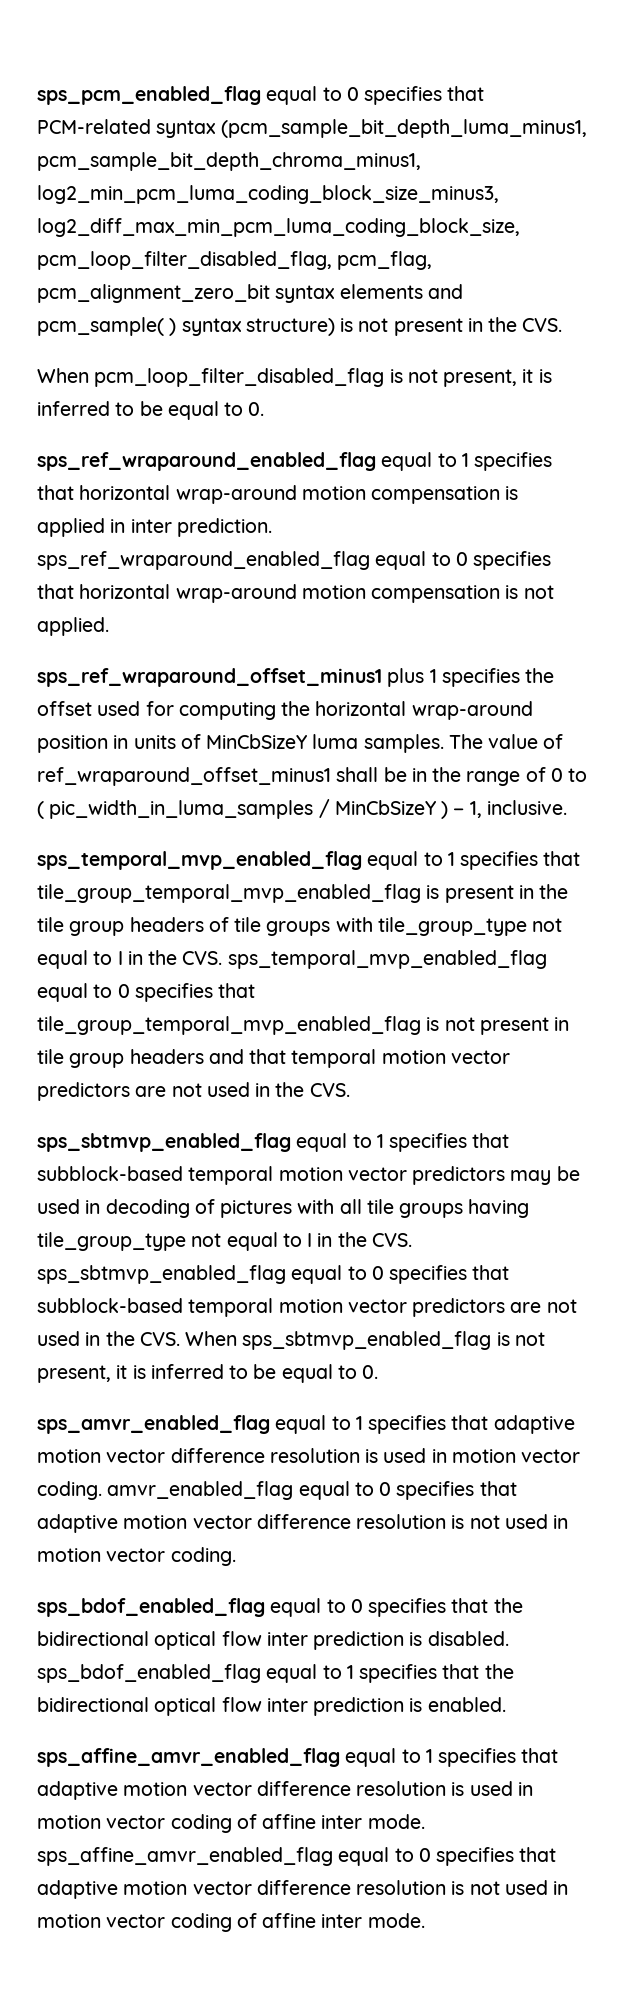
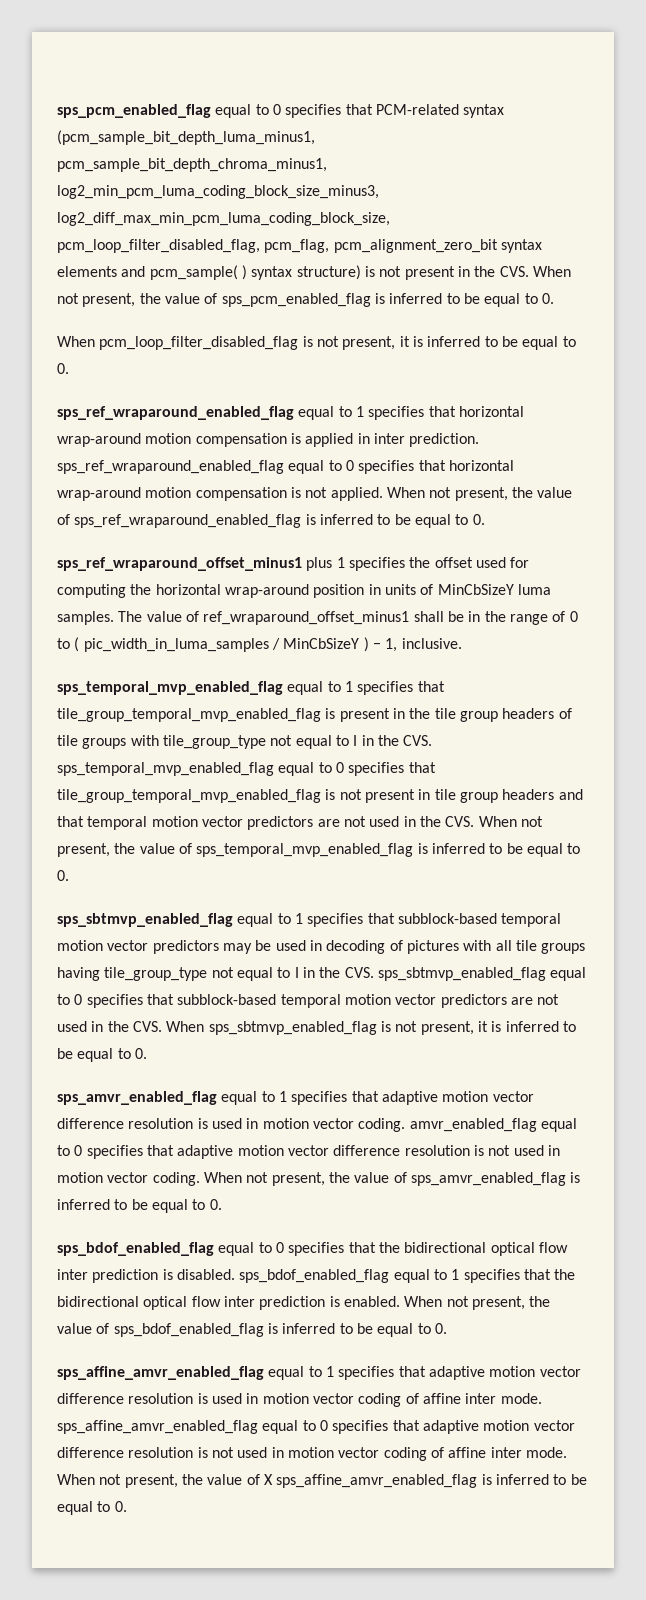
- sps_pcm_enabled_flag equal to 0 specifies that PCM-related syntax (pcm_sample_bit_depth_luma_minus1, pcm_sample_bit_depth_chroma_minus1, log2_min_pcm_luma_coding_block_size_minus3, log2_diff_max_min_pcm_luma_coding_block_size, pcm_loop_filter_disabled_flag, pcm_flag, pcm_alignment_zero_bit syntax elements and pcm_sample( ) syntax structure) is not present in the CVS.
+ sps_pcm_enabled_flag equal to 0 specifies that PCM-related syntax (pcm_sample_bit_depth_luma_minus1, pcm_sample_bit_depth_chroma_minus1, log2_min_pcm_luma_coding_block_size_minus3, log2_diff_max_min_pcm_luma_coding_block_size, pcm_loop_filter_disabled_flag, pcm_flag, pcm_alignment_zero_bit syntax elements and pcm_sample( ) syntax structure) is not present in the CVS. When not present, the value of sps_pcm_enabled_flag is inferred to be equal to 0.
+ When not present, the value of sps_ref_wraparound_enabled_flag is inferred to be equal to 0.
- sps_temporal_mvp_enabled_flag equal to 1 specifies that tile_group_temporal_mvp_enabled_flag is present in the tile group headers of tile groups with tile_group_type not equal to I in the CVS. sps_temporal_mvp_enabled_flag equal to 0 specifies that tile_group_temporal_mvp_enabled_flag is not present in tile group headers and that temporal motion vector predictors are not used in the CVS.
+ sps_temporal_mvp_enabled_flag equal to 1 specifies that tile_group_temporal_mvp_enabled_flag is present in the tile group headers of tile groups with tile_group_type not equal to I in the CVS. sps_temporal_mvp_enabled_flag equal to 0 specifies that tile_group_temporal_mvp_enabled_flag is not present in tile group headers and that temporal motion vector predictors are not used in the CVS. When not present, the value of sps_temporal_mvp_enabled_flag is inferred to be equal to 0.
+ When not present, the value of sps_amvr_enabled_flag is inferred to be equal to 0.
+ When not present, the value of sps_bdof_enabled_flag is inferred to be equal to 0.
+ When not present, the value of X sps_affine_amvr_enabled_flag is inferred to be equal to 0.

